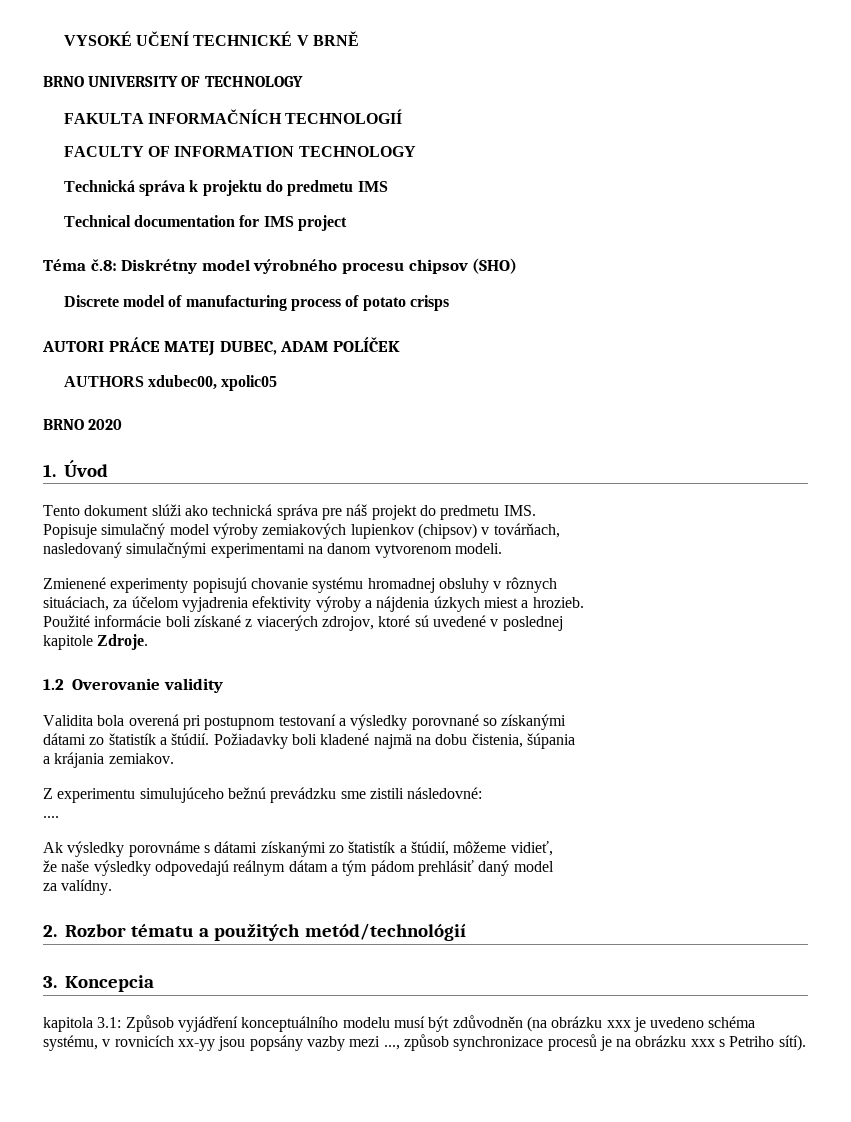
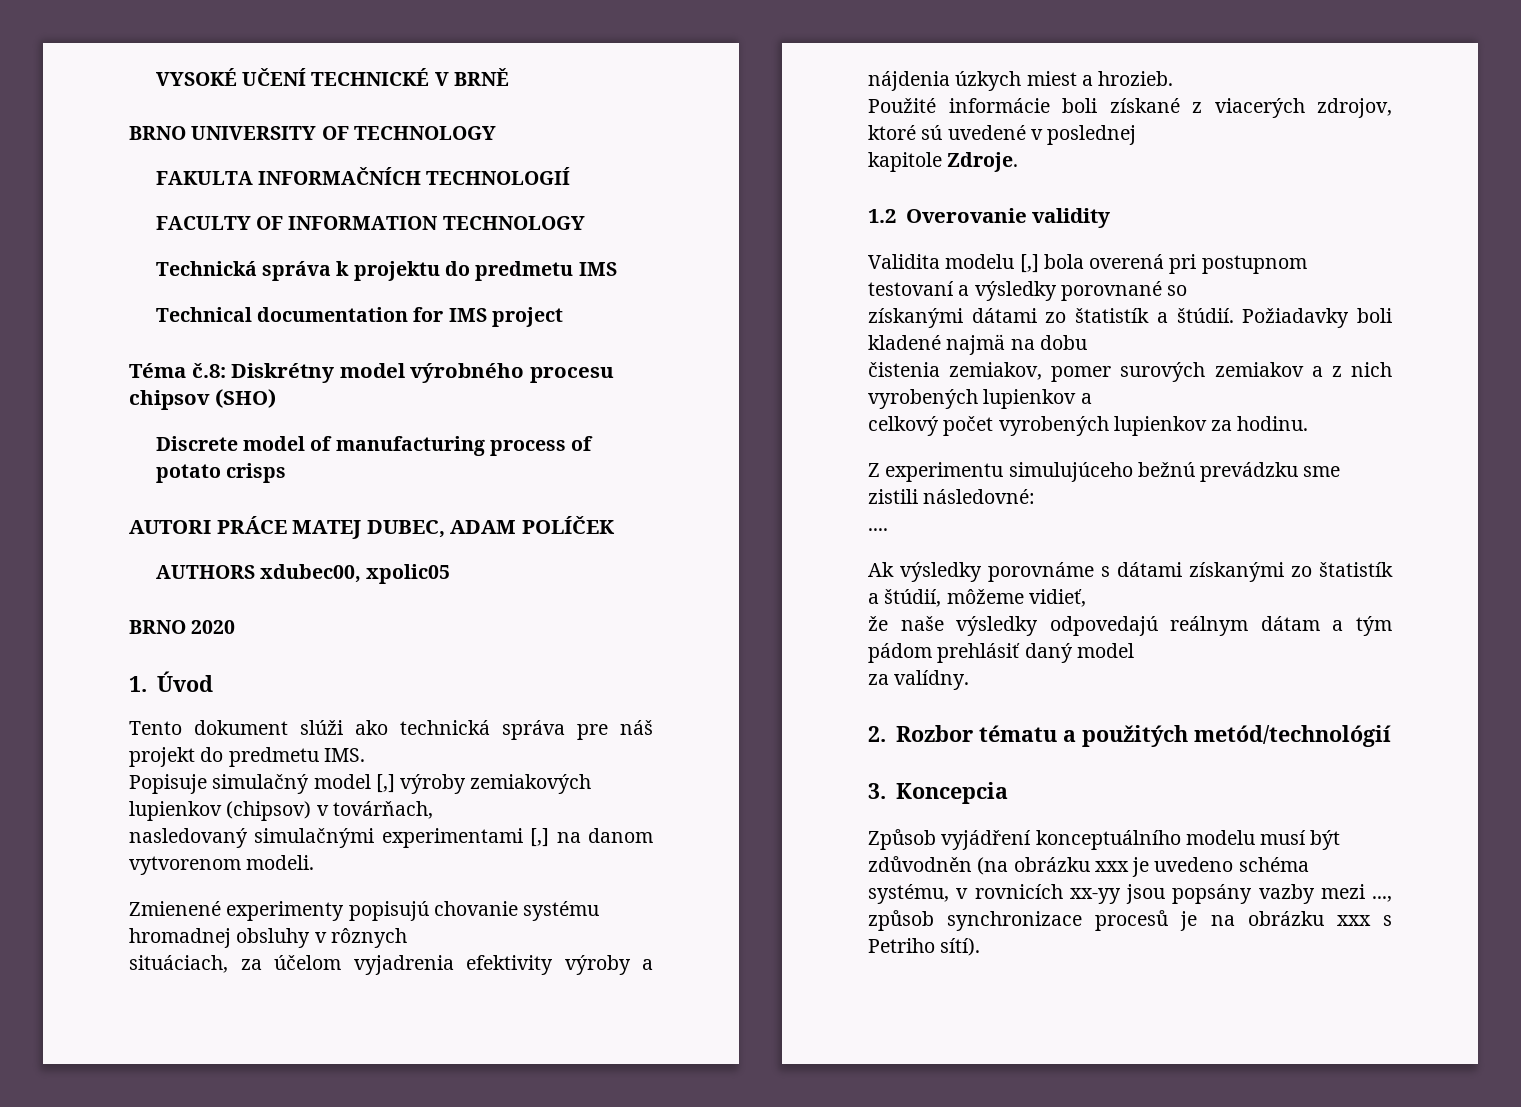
- Popisuje simulačný model výroby zemiakových lupienkov (chipsov) v továrňach,
+ Popisuje simulačný model [,] výroby zemiakových lupienkov (chipsov) v továrňach,
- nasledovaný simulačnými experimentami na danom vytvorenom modeli.
+ nasledovaný simulačnými experimentami [,] na danom vytvorenom modeli.
- Validita bola overená pri postupnom testovaní a výsledky porovnané so získanými
- dátami zo štatistík a štúdií.
+ Validita modelu [,] bola overená pri postupnom testovaní a výsledky porovnané so
+ získanými dátami zo štatistík a štúdií.
- Požiadavky boli kladené najmä na dobu čistenia, šúpania
- a krájania zemiakov.
+ Požiadavky boli kladené najmä na dobu
+ čistenia zemiakov, pomer surových zemiakov a z nich vyrobených lupienkov a
+ celkový počet vyrobených lupienkov za hodinu.
- kapitola 3.1: Způsob vyjádření konceptuálního modelu musí být zdůvodněn (na obrázku xxx je uvedeno schéma systému, v rovnicích xx-yy jsou popsány vazby mezi ..., způsob synchronizace procesů je na obrázku xxx s Petriho sítí).
+ Způsob vyjádření konceptuálního modelu musí být zdůvodněn (na obrázku xxx je uvedeno schéma systému, v rovnicích xx-yy jsou popsány vazby mezi ..., způsob synchronizace procesů je na obrázku xxx s Petriho sítí).

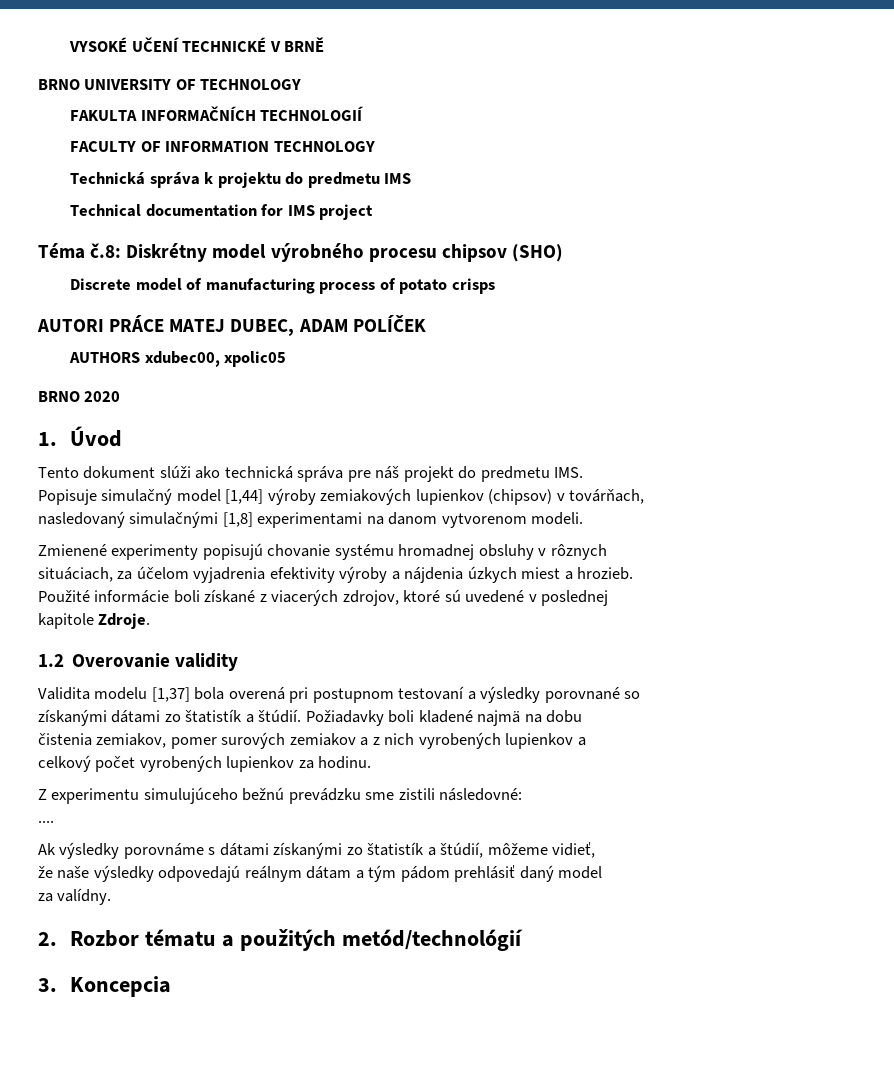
- Popisuje simulačný model [,] výroby zemiakových lupienkov (chipsov) v továrňach,
+ Popisuje simulačný model [1,44] výroby zemiakových lupienkov (chipsov) v továrňach,
- nasledovaný simulačnými experimentami [,] na danom vytvorenom modeli.
+ nasledovaný simulačnými [1,8] experimentami na danom vytvorenom modeli.
- Validita modelu [,] bola overená pri postupnom testovaní a výsledky porovnané so
+ Validita modelu [1,37] bola overená pri postupnom testovaní a výsledky porovnané so
- Způsob vyjádření konceptuálního modelu musí být zdůvodněn (na obrázku xxx je uvedeno schéma systému, v rovnicích xx-yy jsou popsány vazby mezi ..., způsob synchronizace procesů je na obrázku xxx s Petriho sítí).

